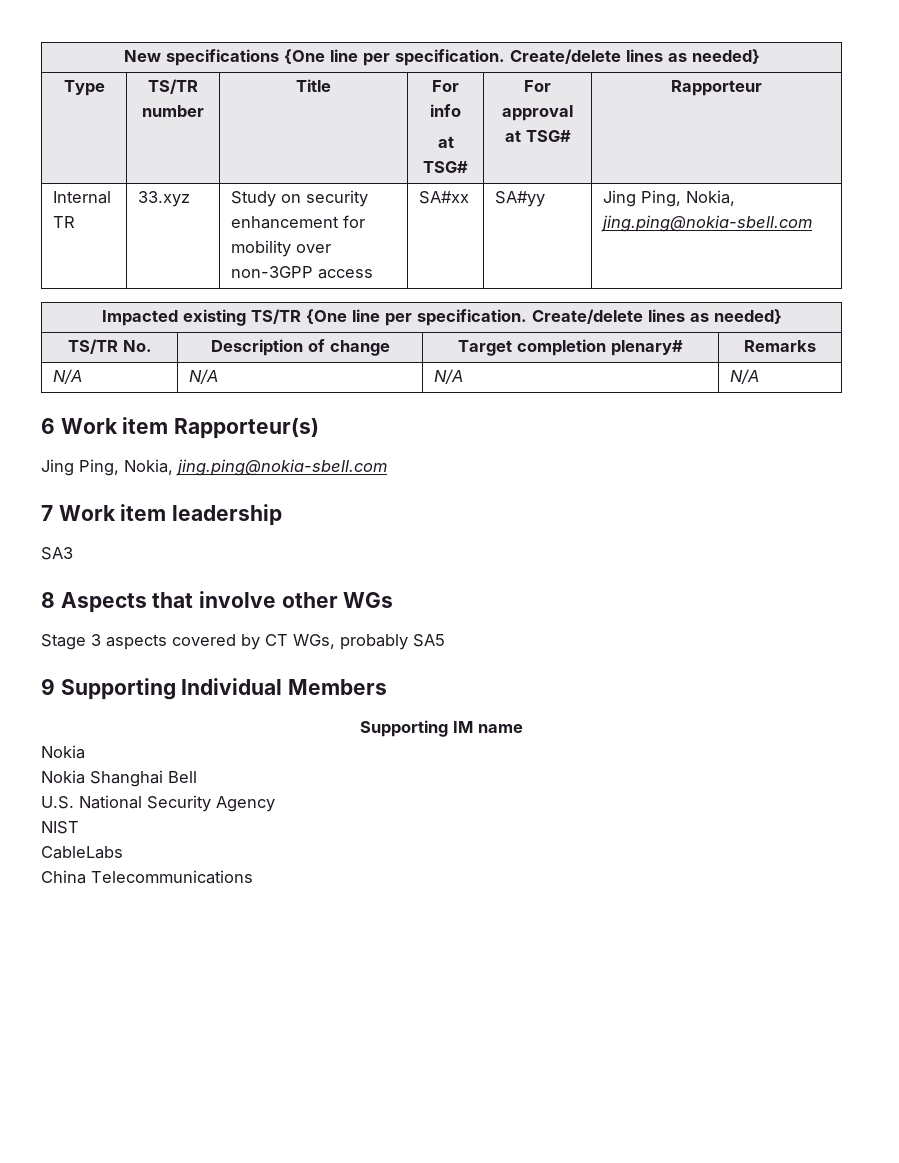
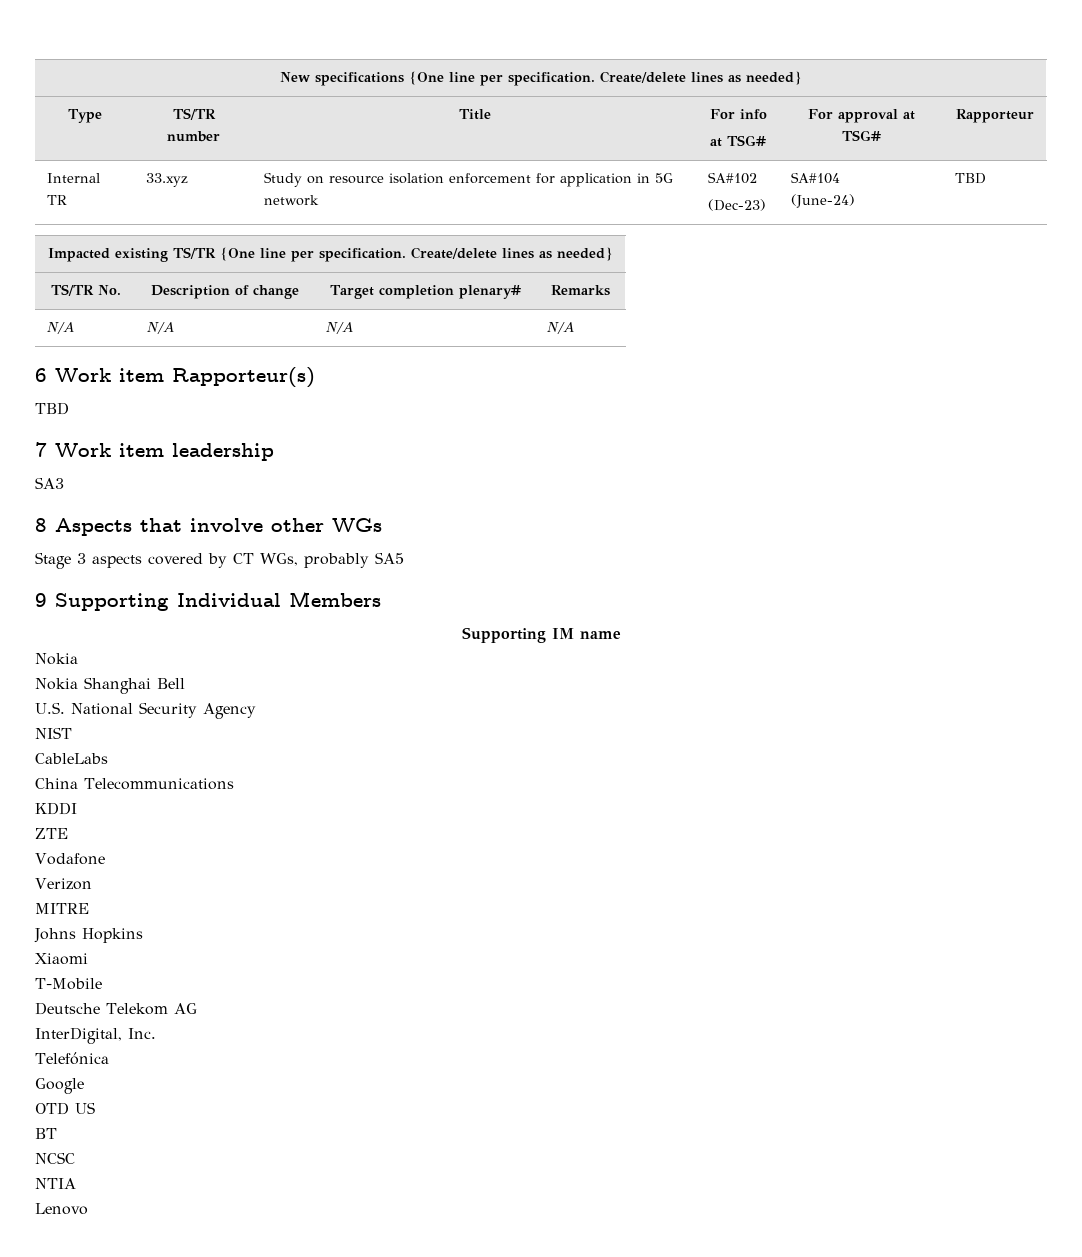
- Internal TR | 33.xyz | Study on security enhancement for mobility over non-3GPP access | SA#xx | SA#yy | Jing Ping, Nokia, jing.ping@nokia-sbell.com
+ Internal TR | 33.xyz | Study on resource isolation enforcement for application in 5G network | SA#102
+ (Dec-23) | SA#104
+ (June-24) | TBD
  6 Work item Rapporteur(s)
- Jing Ping, Nokia, jing.ping@nokia-sbell.com
+ TBD
+ KDDI
+ ZTE
+ Vodafone
+ Verizon
+ MITRE
+ Johns Hopkins
+ Xiaomi
+ T-Mobile
+ Deutsche Telekom AG
+ InterDigital, Inc.
+ Telefónica
+ Google
+ OTD US
+ BT
+ NCSC
+ NTIA
+ Lenovo

